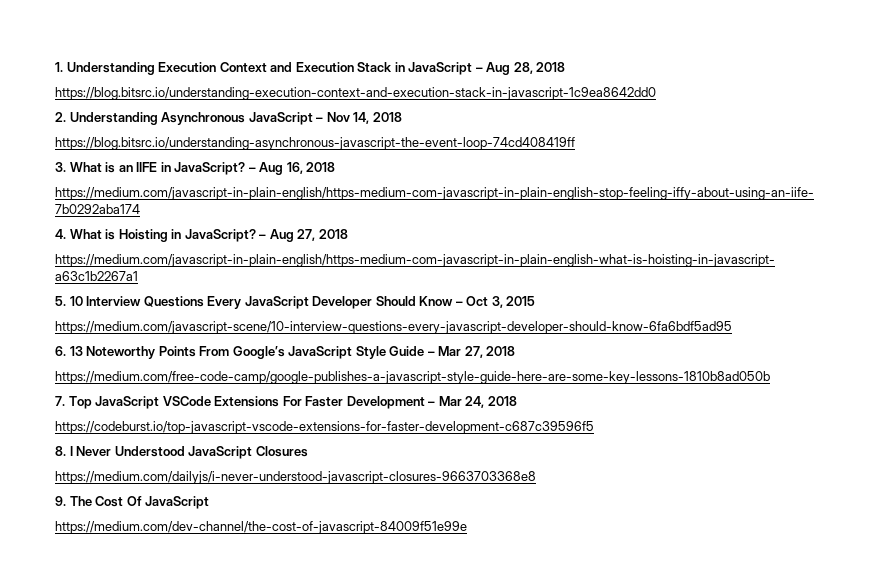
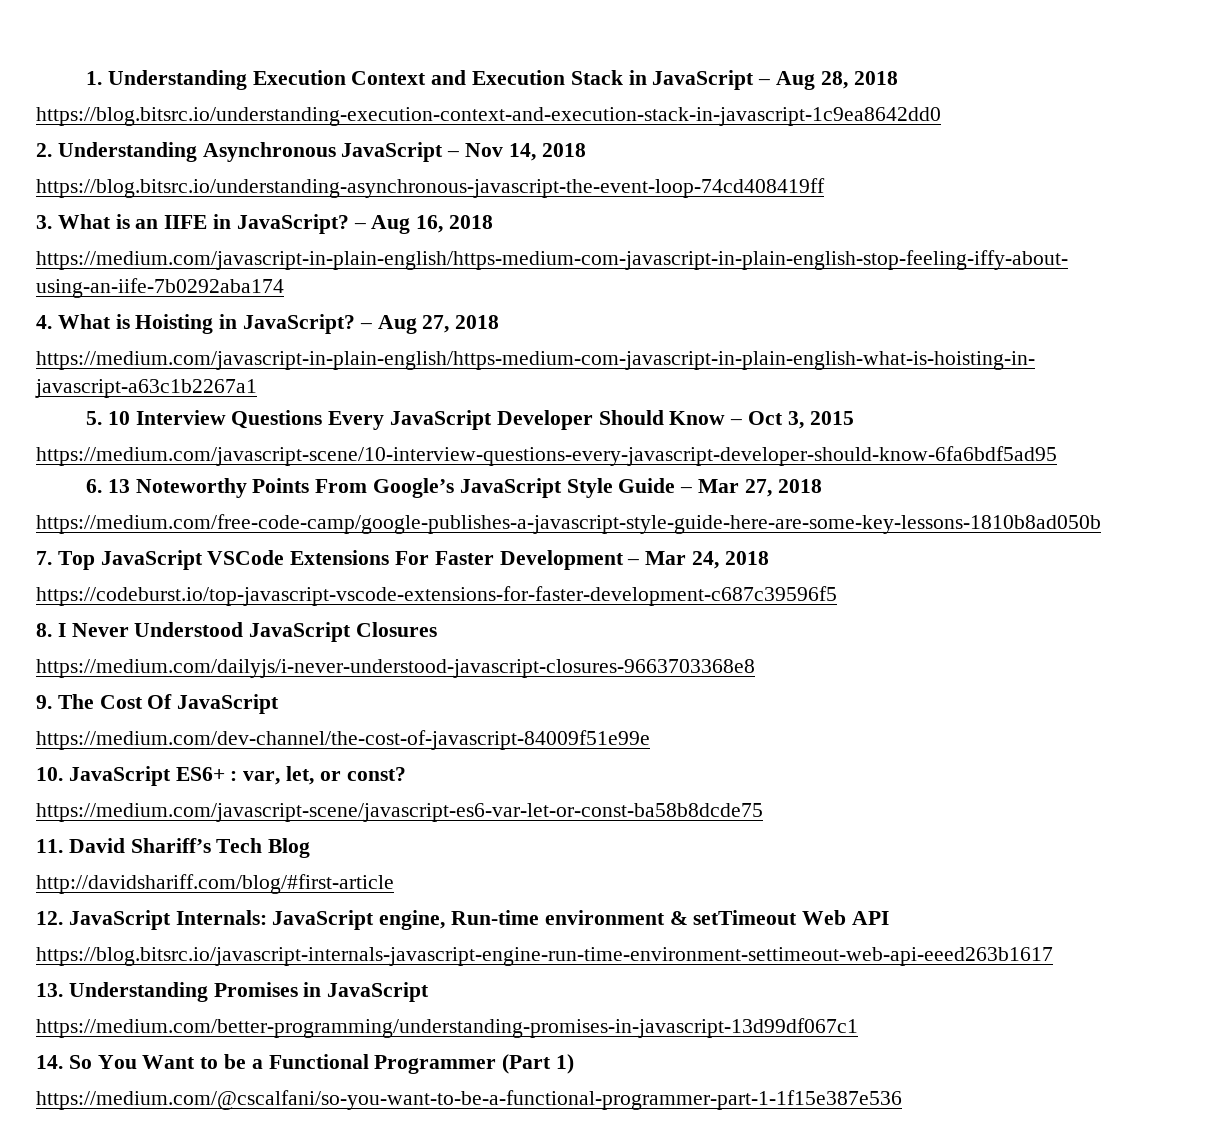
+ 10. JavaScript ES6+ : var, let, or const?
+ https://medium.com/javascript-scene/javascript-es6-var-let-or-const-ba58b8dcde75
+ 11. David Shariff’s Tech Blog
+ http://davidshariff.com/blog/#first-article
+ 12. JavaScript Internals: JavaScript engine, Run-time environment & setTimeout Web API
+ https://blog.bitsrc.io/javascript-internals-javascript-engine-run-time-environment-settimeout-web-api-eeed263b1617
+ 13. Understanding Promises in JavaScript
+ https://medium.com/better-programming/understanding-promises-in-javascript-13d99df067c1
+ 14. So You Want to be a Functional Programmer (Part 1)
+ https://medium.com/@cscalfani/so-you-want-to-be-a-functional-programmer-part-1-1f15e387e536

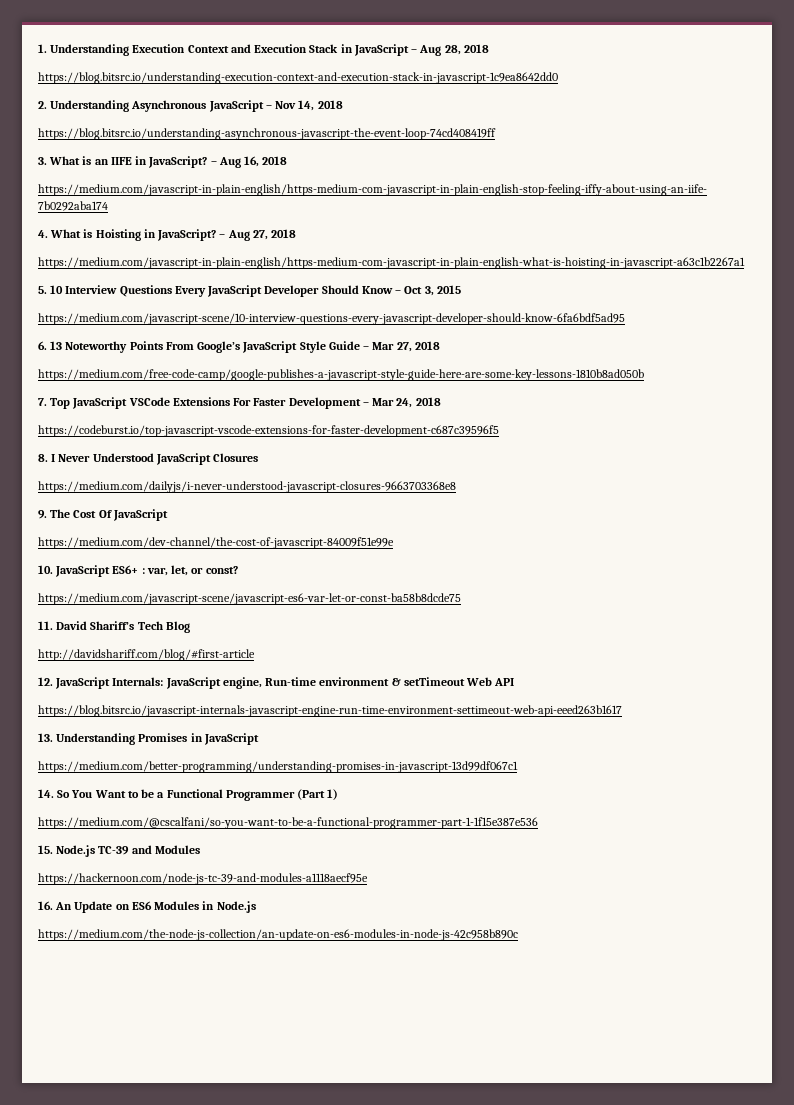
+ 15. Node.js TC-39 and Modules
+ https://hackernoon.com/node-js-tc-39-and-modules-a1118aecf95e
+ 16. An Update on ES6 Modules in Node.js
+ https://medium.com/the-node-js-collection/an-update-on-es6-modules-in-node-js-42c958b890c

